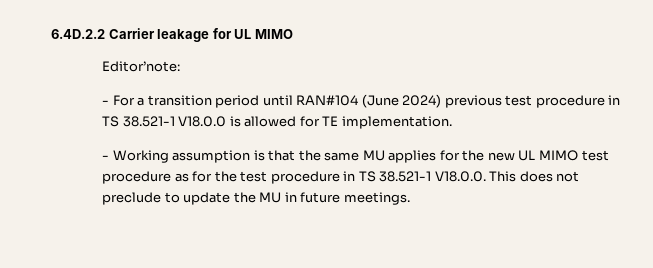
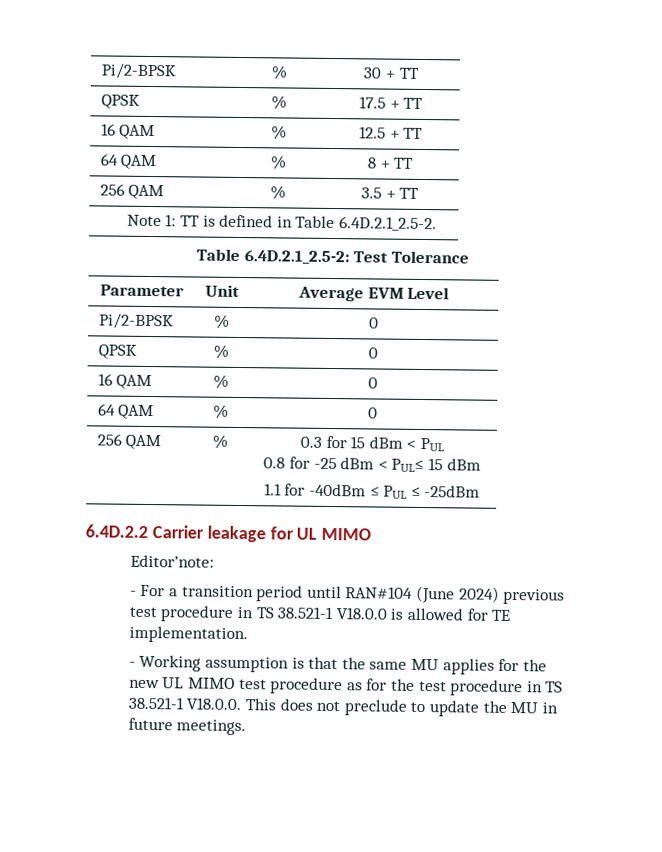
+ Pi/2-BPSK | % | 30 + TT
+ QPSK | % | 17.5 + TT
+ 16 QAM | % | 12.5 + TT
+ 64 QAM | % | 8 + TT
+ 256 QAM | % | 3.5 + TT
+ Note 1: TT is defined in Table 6.4D.2.1_2.5-2.
+ Table 6.4D.2.1_2.5-2: Test Tolerance
+ Parameter | Unit | Average EVM Level
+ Pi/2-BPSK | % | 0
+ QPSK | % | 0
+ 16 QAM | % | 0
+ 64 QAM | % | 0
+ 256 QAM | % | 0.3 for 15 dBm < PUL
+ 0.8 for -25 dBm < PUL≤ 15 dBm
+ 1.1 for -40dBm ≤ PUL ≤ -25dBm

